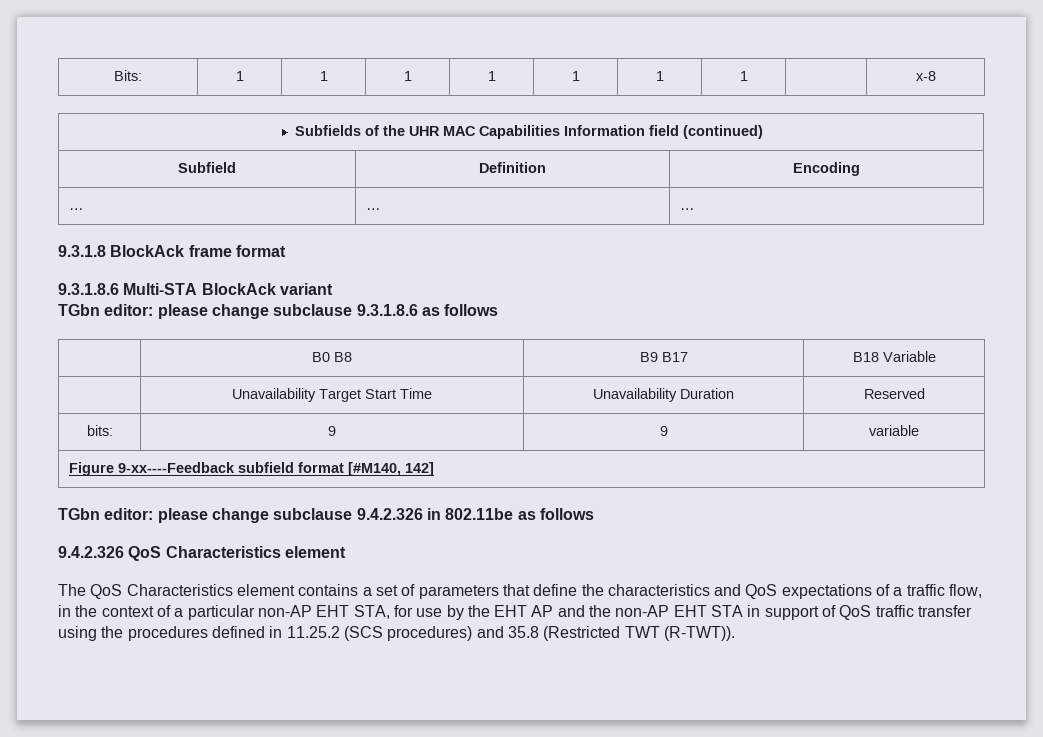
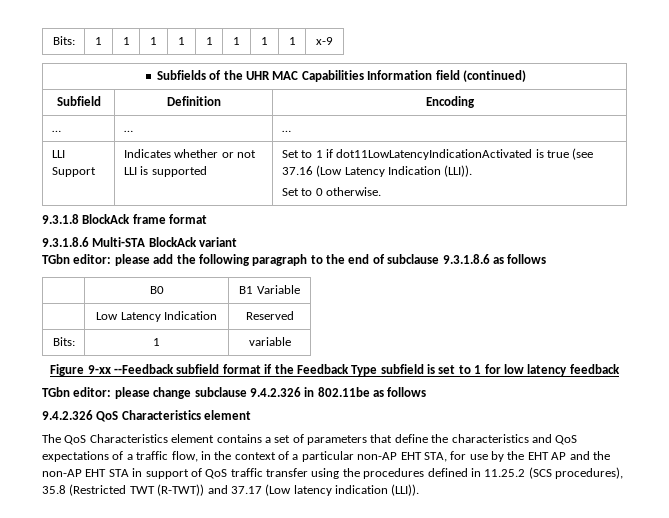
- Bits: | 1 | 1 | 1 | 1 | 1 | 1 | 1 | | x-8
+ Bits: | 1 | 1 | 1 | 1 | 1 | 1 | 1 | 1 | x-9
+ LLI Support | Indicates whether or not LLI is supported | Set to 1 if dot11LowLatencyIndicationActivated is true (see 37.16 (Low Latency Indication (LLI)).
+ Set to 0 otherwise.
- TGbn editor: please change subclause 9.3.1.8.6 as follows
+ TGbn editor: please add the following paragraph to the end of subclause 9.3.1.8.6 as follows
- | B0 B8 | B9 B17 | B18 Variable
- | Unavailability Target Start Time | Unavailability Duration | Reserved
- bits: | 9 | 9 | variable
- Figure 9-xx----Feedback subfield format [#M140, 142]
+ | B0 | B1 Variable
+ | Low Latency Indication | Reserved
+ Bits: | 1 | variable
+ Figure 9-xx --Feedback subfield format if the Feedback Type subfield is set to 1 for low latency feedback
- The QoS Characteristics element contains a set of parameters that define the characteristics and QoS expectations of a traffic flow, in the context of a particular non-AP EHT STA, for use by the EHT AP and the non-AP EHT STA in support of QoS traffic transfer using the procedures defined in 11.25.2 (SCS procedures) and 35.8 (Restricted TWT (R-TWT)).
+ The QoS Characteristics element contains a set of parameters that define the characteristics and QoS expectations of a traffic flow, in the context of a particular non-AP EHT STA, for use by the EHT AP and the non-AP EHT STA in support of QoS traffic transfer using the procedures defined in 11.25.2 (SCS procedures), 35.8 (Restricted TWT (R-TWT)) and 37.17 (Low latency indication (LLI)).

